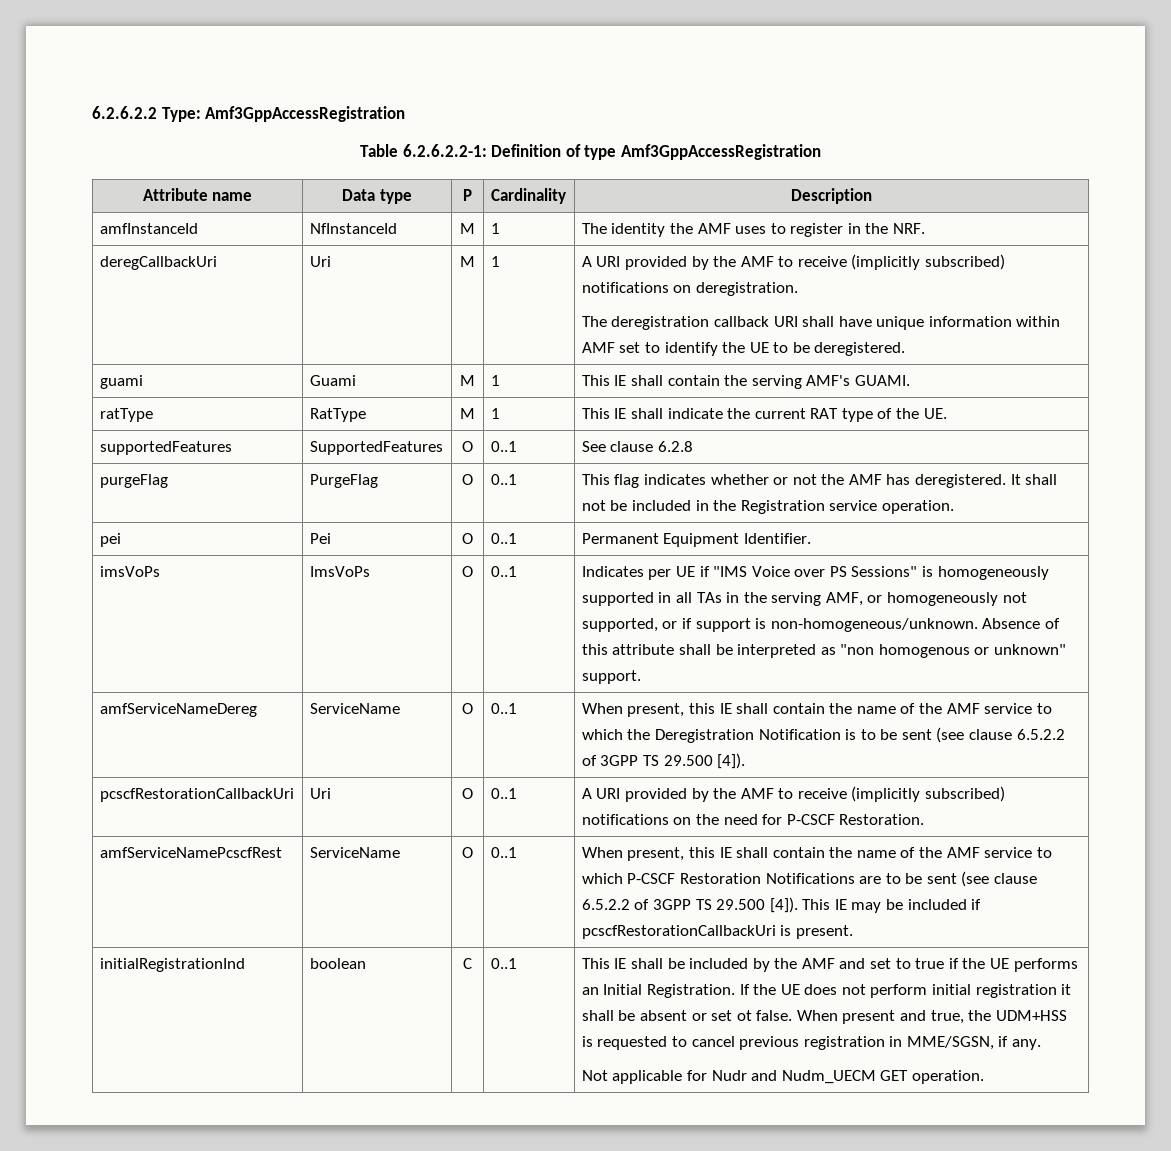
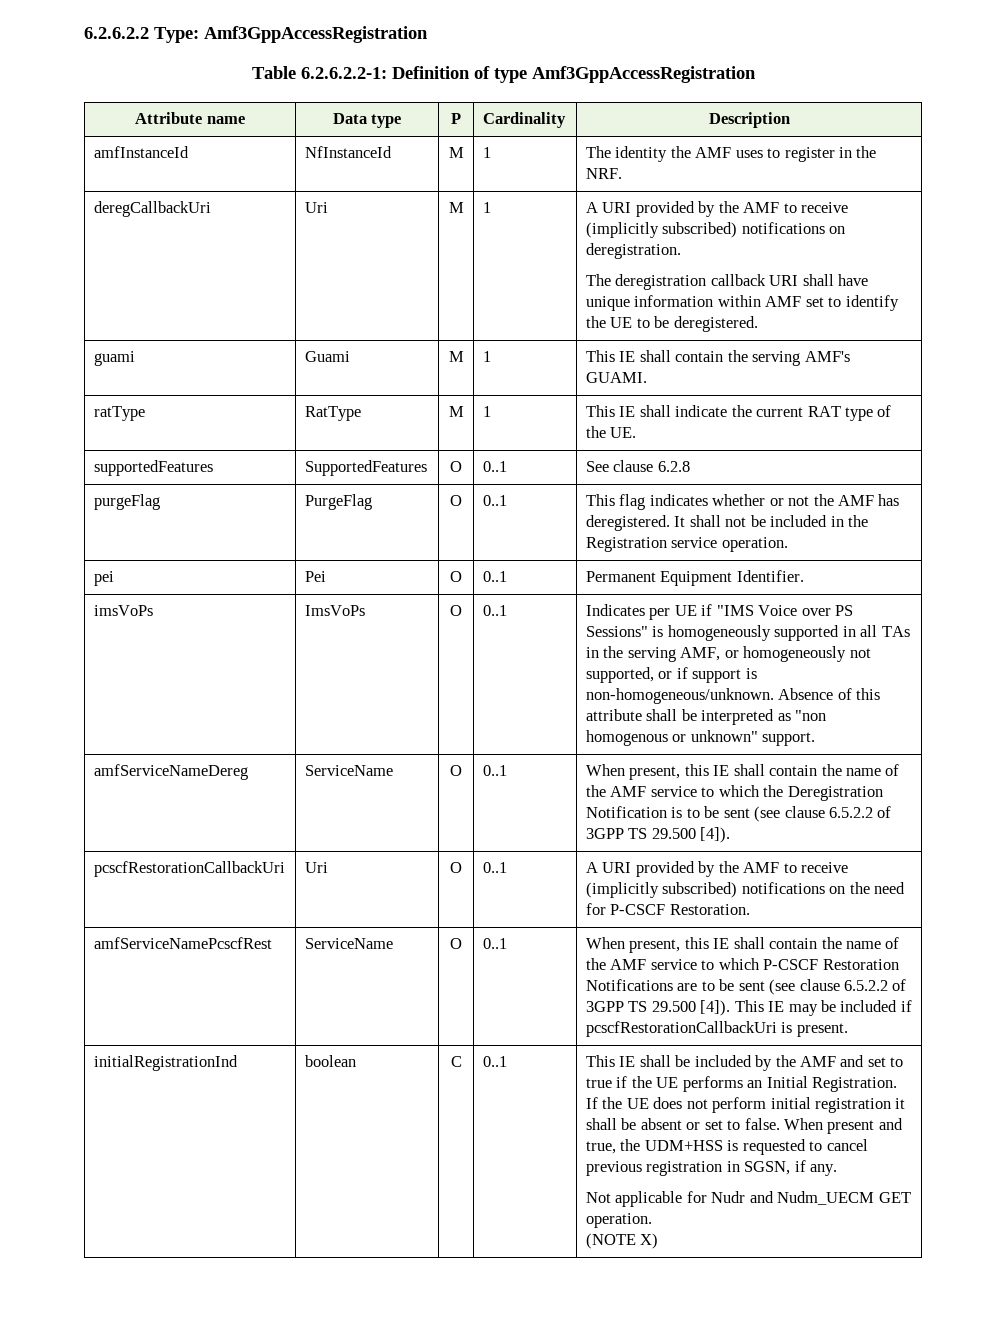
- If the UE does not perform initial registration it shall be absent or set ot false.
+ If the UE does not perform initial registration it shall be absent or set to false.
- When present and true, the UDM+HSS is requested to cancel previous registration in MME/SGSN, if any.
+ When present and true, the UDM+HSS is requested to cancel previous registration in SGSN, if any.
+ (NOTE X)

